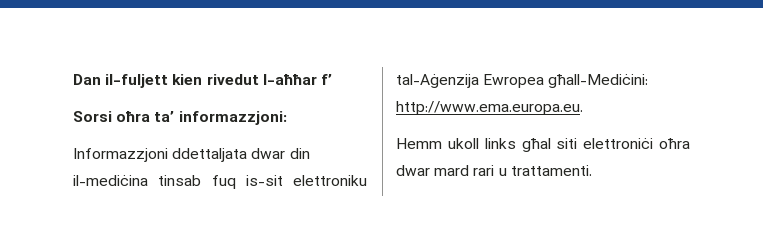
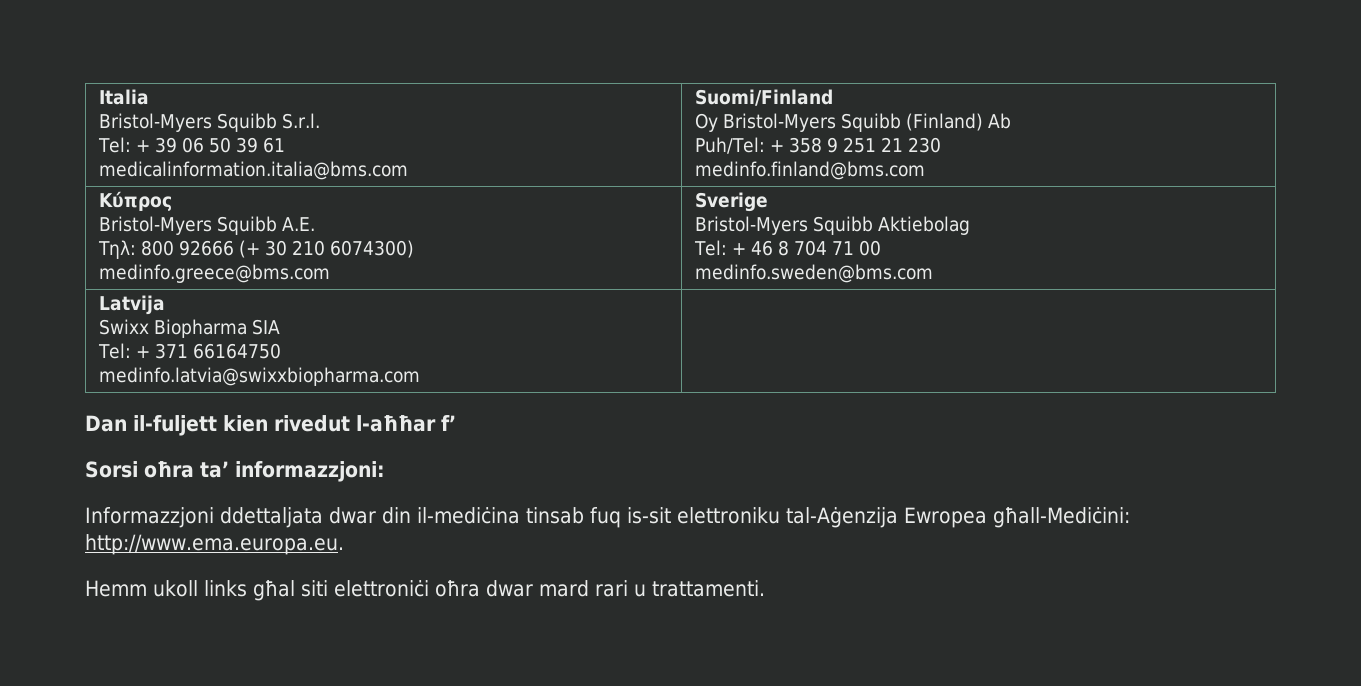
+ Italia
+ Bristol-Myers Squibb S.r.l.
+ Tel: + 39 06 50 39 61
+ medicalinformation.italia@bms.com | Suomi/Finland
+ Oy Bristol-Myers Squibb (Finland) Ab
+ Puh/Tel: + 358 9 251 21 230
+ medinfo.finland@bms.com
+ Κύπρος
+ Bristol-Myers Squibb A.E.
+ Τηλ: 800 92666 (+ 30 210 6074300)
+ medinfo.greece@bms.com | Sverige
+ Bristol-Myers Squibb Aktiebolag
+ Tel: + 46 8 704 71 00
+ medinfo.sweden@bms.com
+ Latvija
+ Swixx Biopharma SIA
+ Tel: + 371 66164750
+ medinfo.latvia@swixxbiopharma.com |

